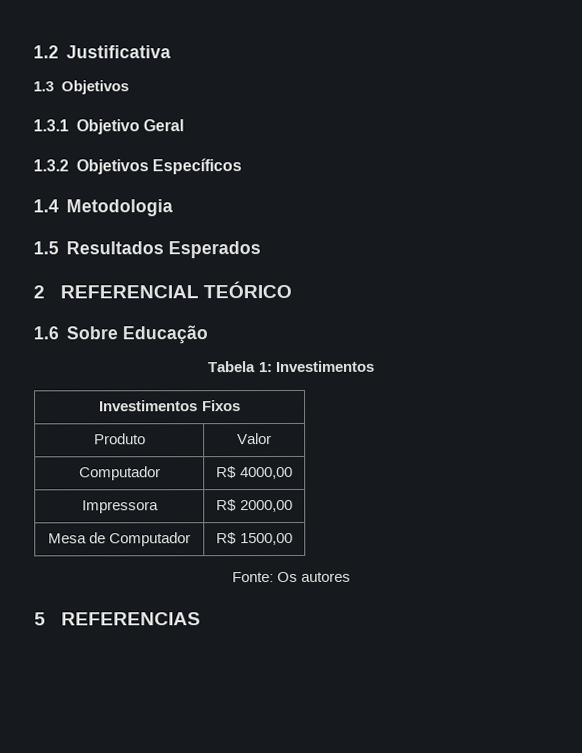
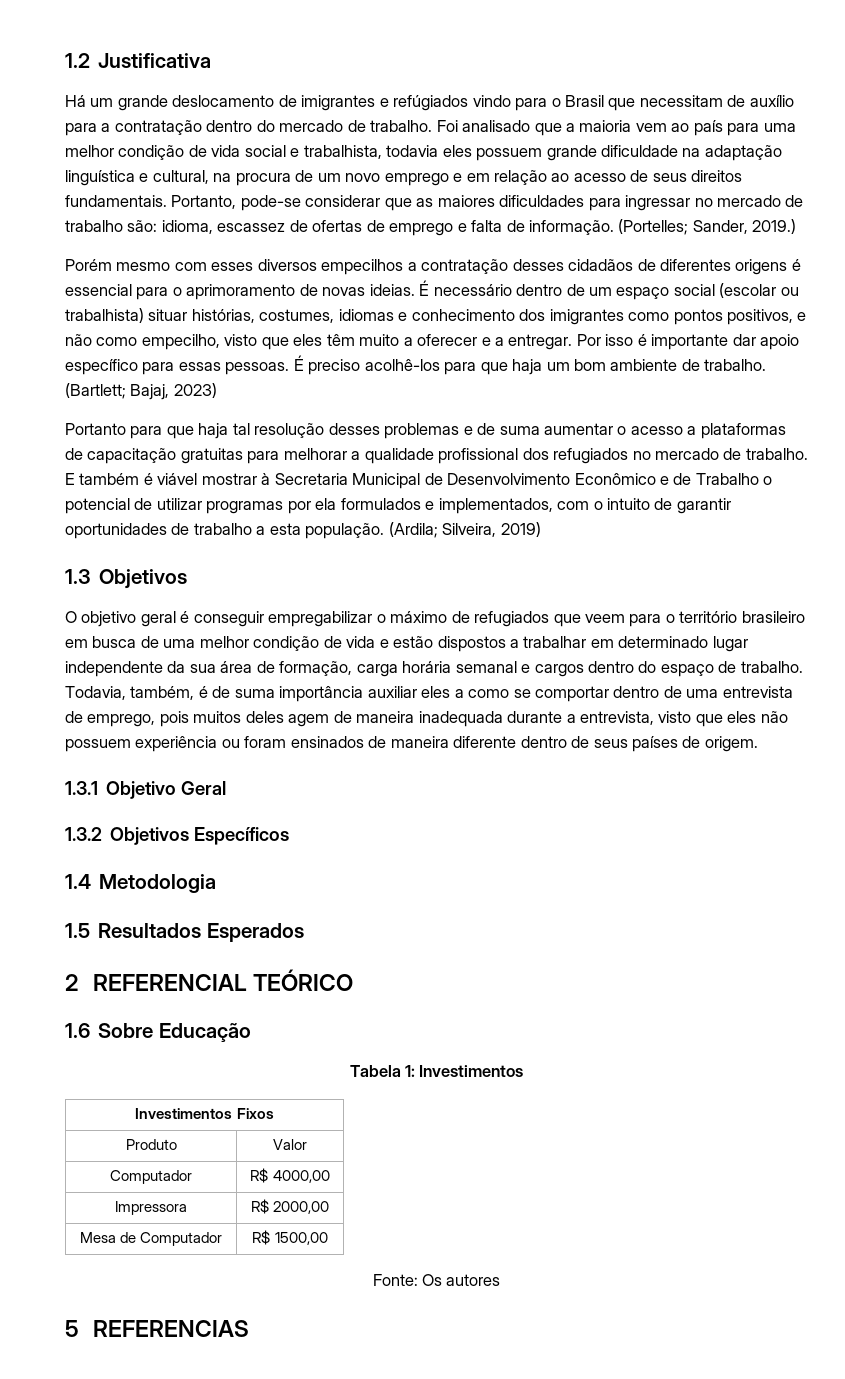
+ Há um grande deslocamento de imigrantes e refúgiados vindo para o Brasil que necessitam de auxílio para a contratação dentro do mercado de trabalho. Foi analisado que a maioria vem ao país para uma melhor condição de vida social e trabalhista, todavia eles possuem grande dificuldade na adaptação linguística e cultural, na procura de um novo emprego e em relação ao acesso de seus direitos fundamentais. Portanto, pode-se considerar que as maiores dificuldades para ingressar no mercado de trabalho são: idioma, escassez de ofertas de emprego e falta de informação. (Portelles; Sander, 2019.)
+ Porém mesmo com esses diversos empecilhos a contratação desses cidadãos de diferentes origens é essencial para o aprimoramento de novas ideias. É necessário dentro de um espaço social (escolar ou trabalhista) situar histórias, costumes, idiomas e conhecimento dos imigrantes como pontos positivos, e não como empecilho, visto que eles têm muito a oferecer e a entregar. Por isso é importante dar apoio específico para essas pessoas. É preciso acolhê-los para que haja um bom ambiente de trabalho. (Bartlett; Bajaj, 2023)
+ Portanto para que haja tal resolução desses problemas e de suma aumentar o acesso a plataformas de capacitação gratuitas para melhorar a qualidade profissional dos refugiados no mercado de trabalho. E também é viável mostrar à Secretaria Municipal de Desenvolvimento Econômico e de Trabalho o potencial de utilizar programas por ela formulados e implementados, com o intuito de garantir oportunidades de trabalho a esta população. (Ardila; Silveira, 2019)
  1.3 Objetivos
+ O objetivo geral é conseguir empregabilizar o máximo de refugiados que veem para o território brasileiro em busca de uma melhor condição de vida e estão dispostos a trabalhar em determinado lugar independente da sua área de formação, carga horária semanal e cargos dentro do espaço de trabalho. Todavia, também, é de suma importância auxiliar eles a como se comportar dentro de uma entrevista de emprego, pois muitos deles agem de maneira inadequada durante a entrevista, visto que eles não possuem experiência ou foram ensinados de maneira diferente dentro de seus países de origem.

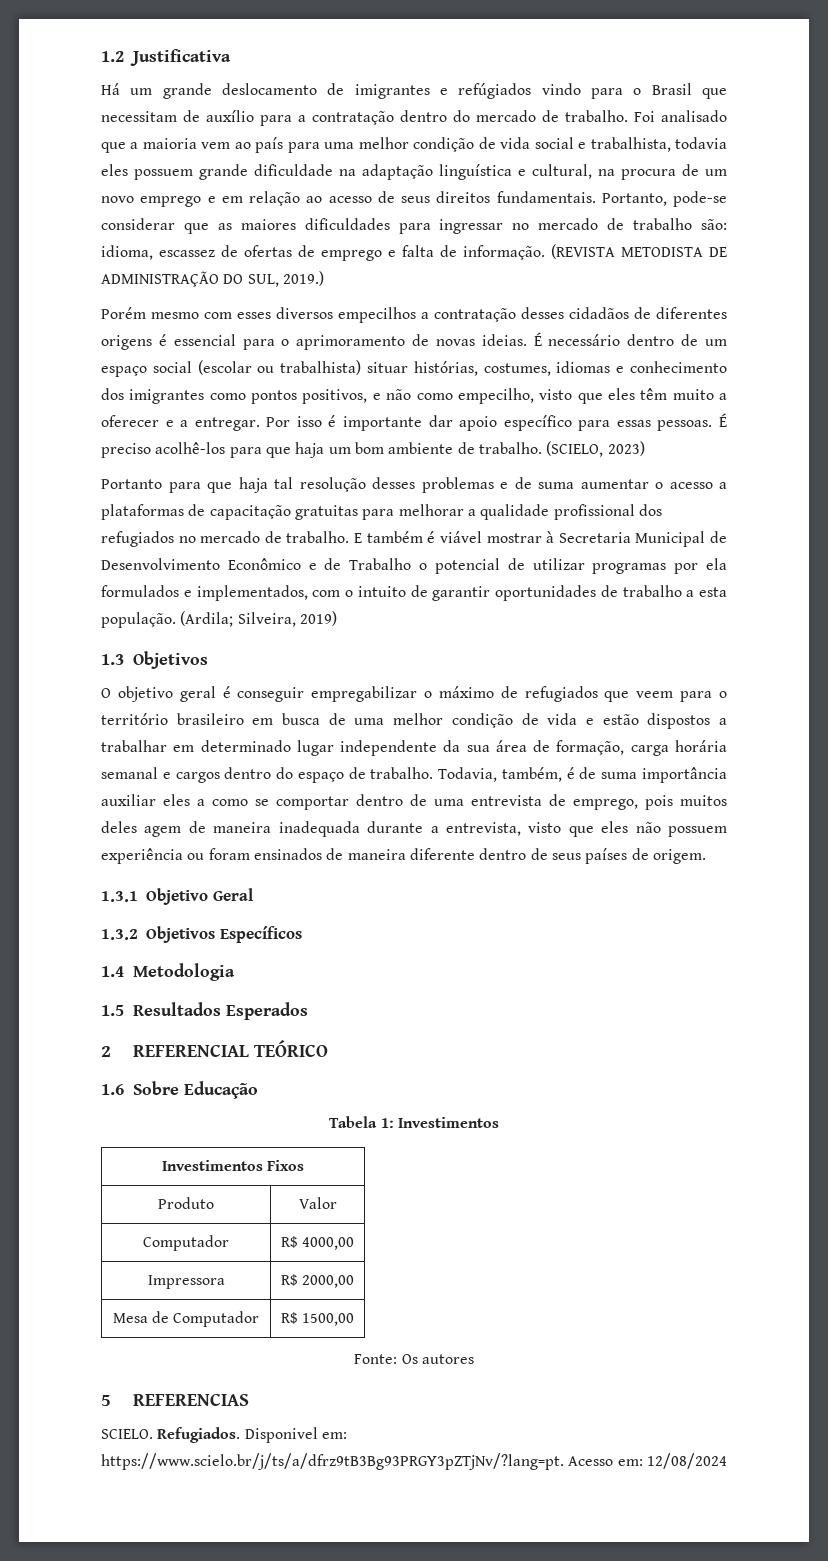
- (Portelles; Sander, 2019.)
+ (REVISTA METODISTA DE ADMINISTRAÇÃO DO SUL, 2019.)
- (Bartlett; Bajaj, 2023)
+ (SCIELO, 2023)
+ SCIELO. Refugiados. Disponivel em: https://www.scielo.br/j/ts/a/dfrz9tB3Bg93PRGY3pZTjNv/?lang=pt. Acesso em: 12/08/2024

